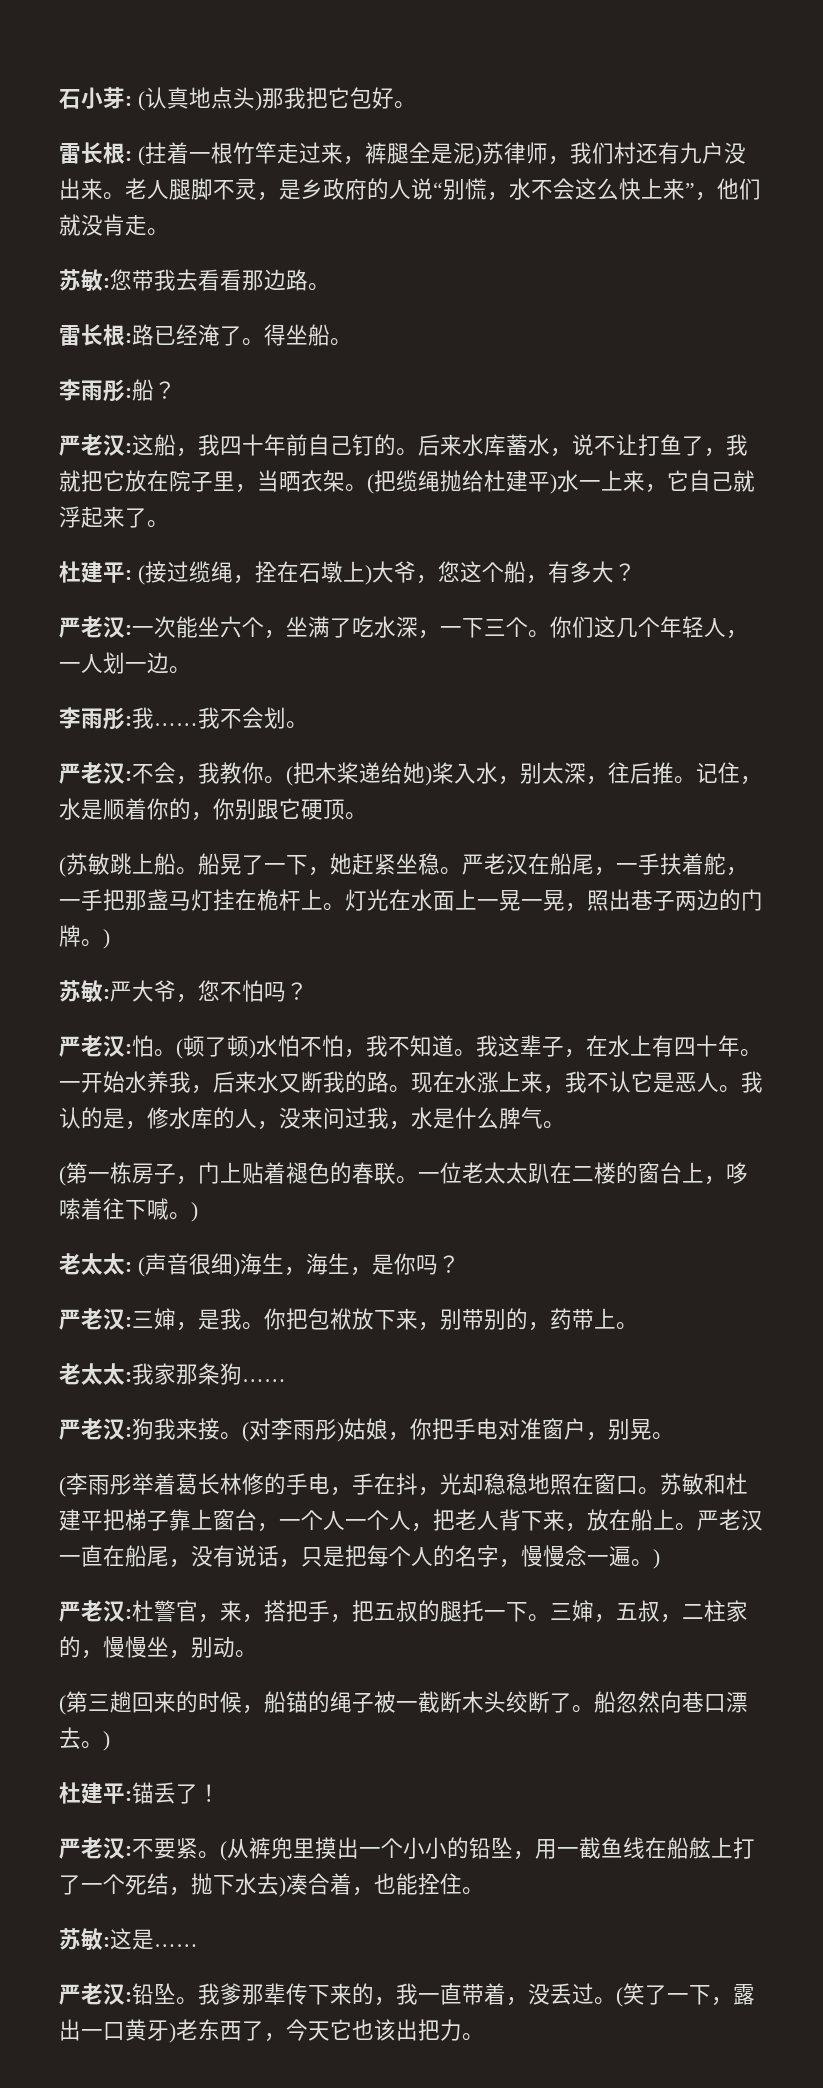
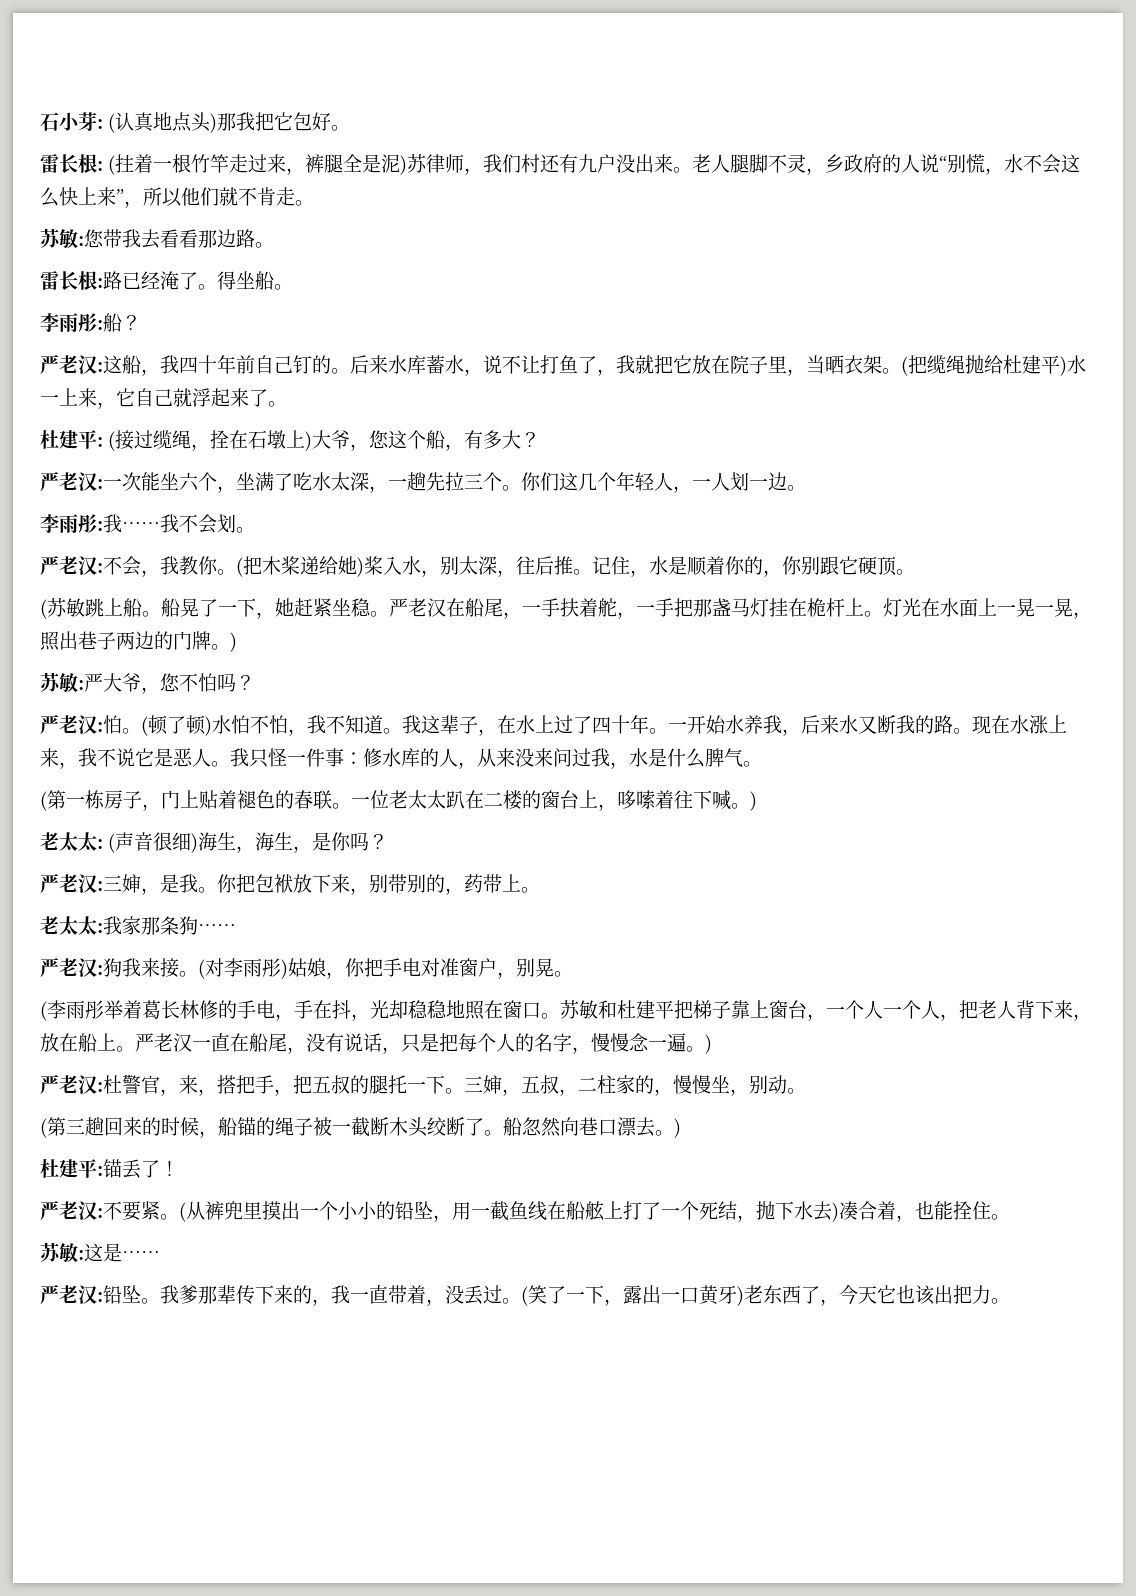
- 老人腿脚不灵，是乡政府的人说“别慌，水不会这么快上来”，他们就没肯走。
+ 老人腿脚不灵，乡政府的人说“别慌，水不会这么快上来”，所以他们就不肯走。
- 严老汉:一次能坐六个，坐满了吃水深，一下三个。
+ 严老汉:一次能坐六个，坐满了吃水太深，一趟先拉三个。
- 我这辈子，在水上有四十年。
+ 我这辈子，在水上过了四十年。
- 现在水涨上来，我不认它是恶人。
+ 现在水涨上来，我不说它是恶人。
- 我认的是，修水库的人，没来问过我，水是什么脾气。
+ 我只怪一件事：修水库的人，从来没来问过我，水是什么脾气。

